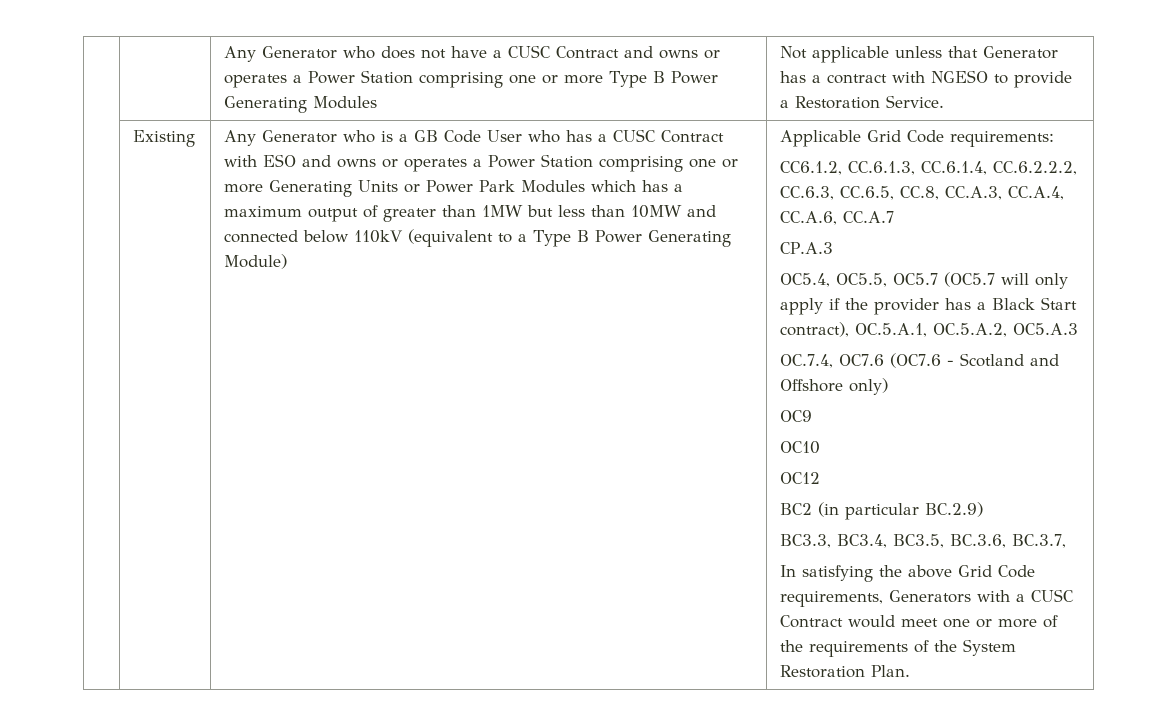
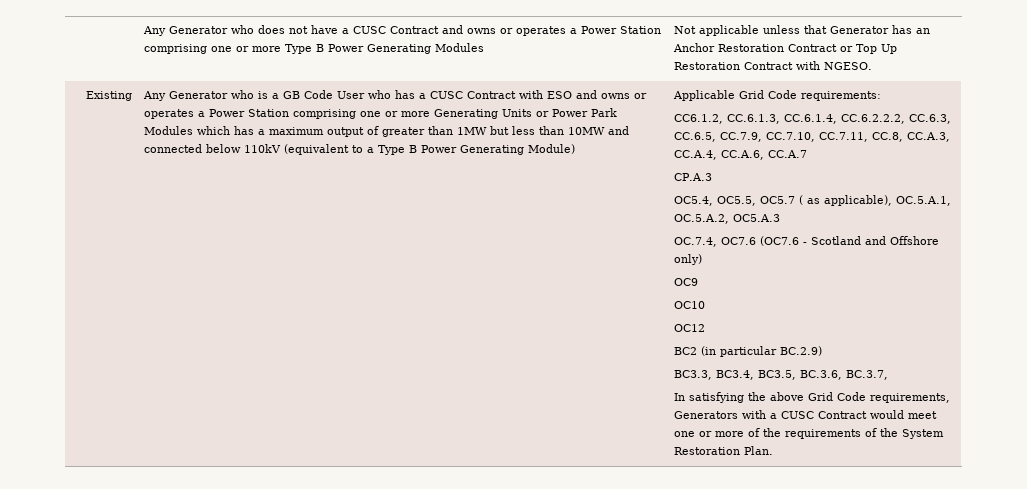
- Not applicable unless that Generator has a contract with NGESO to provide a Restoration Service.
+ Not applicable unless that Generator has an Anchor Restoration Contract or Top Up Restoration Contract with NGESO.
- CC6.1.2, CC.6.1.3, CC.6.1.4, CC.6.2.2.2, CC.6.3, CC.6.5, CC.8, CC.A.3, CC.A.4, CC.A.6, CC.A.7
+ CC6.1.2, CC.6.1.3, CC.6.1.4, CC.6.2.2.2, CC.6.3, CC.6.5, CC.7.9, CC.7.10, CC.7.11, CC.8, CC.A.3, CC.A.4, CC.A.6, CC.A.7
- OC5.4, OC5.5, OC5.7 (OC5.7 will only apply if the provider has a Black Start contract), OC.5.A.1, OC.5.A.2, OC5.A.3
+ OC5.4, OC5.5, OC5.7 ( as applicable), OC.5.A.1, OC.5.A.2, OC5.A.3

